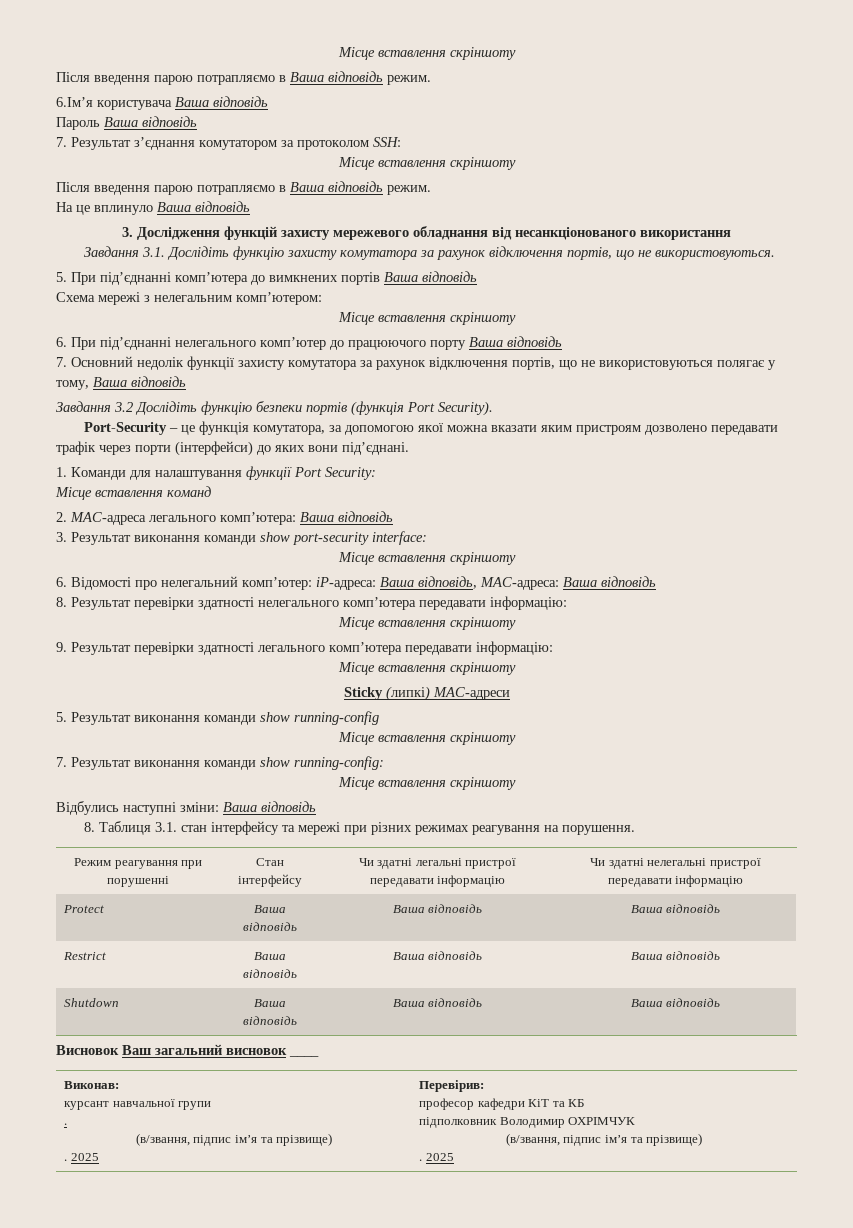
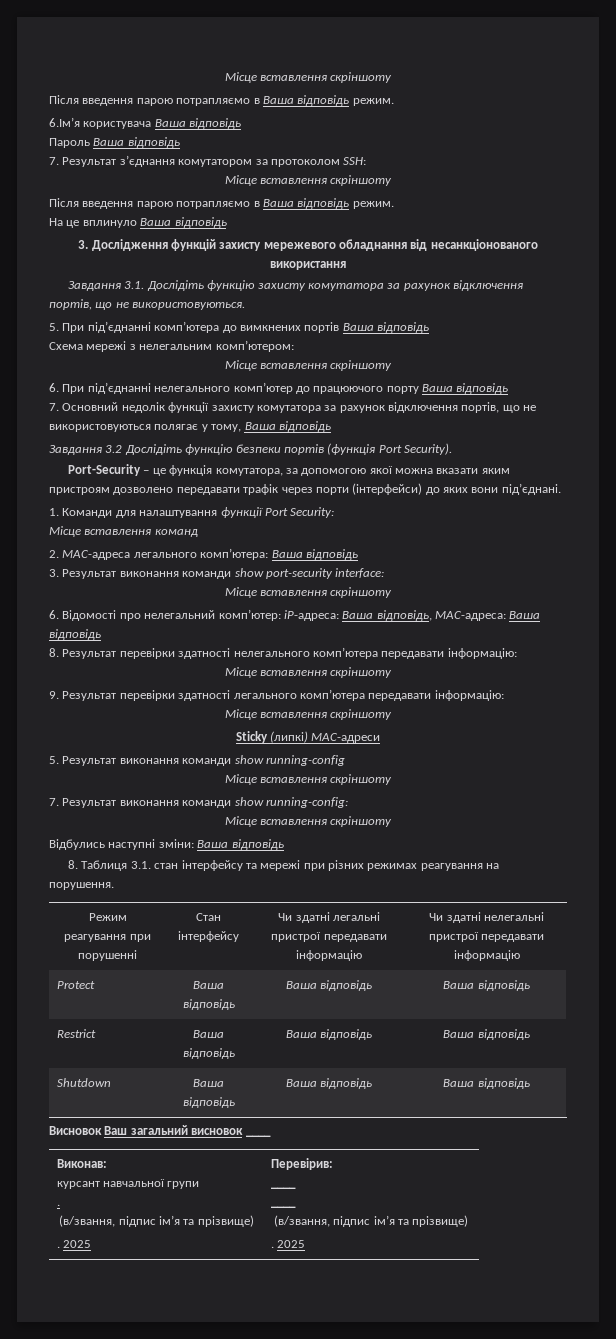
  Виконав:
  курсант навчальної групи
  .
  (в/звання, підпис ім’я та прізвище)
  . 2025 | Перевірив:
- професор кафедри КіТ та КБ
- підполковник Володимир ОХРІМЧУК
+ ____
+ ____

